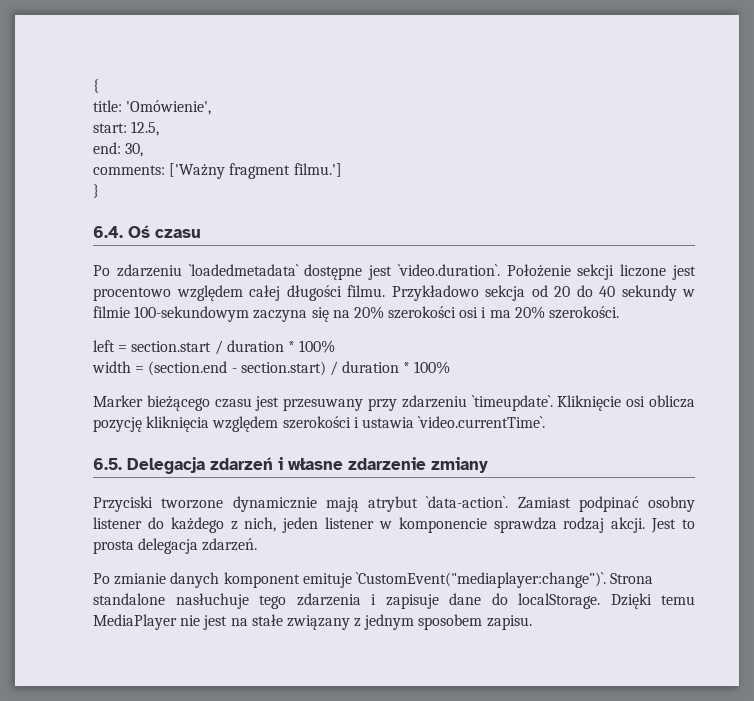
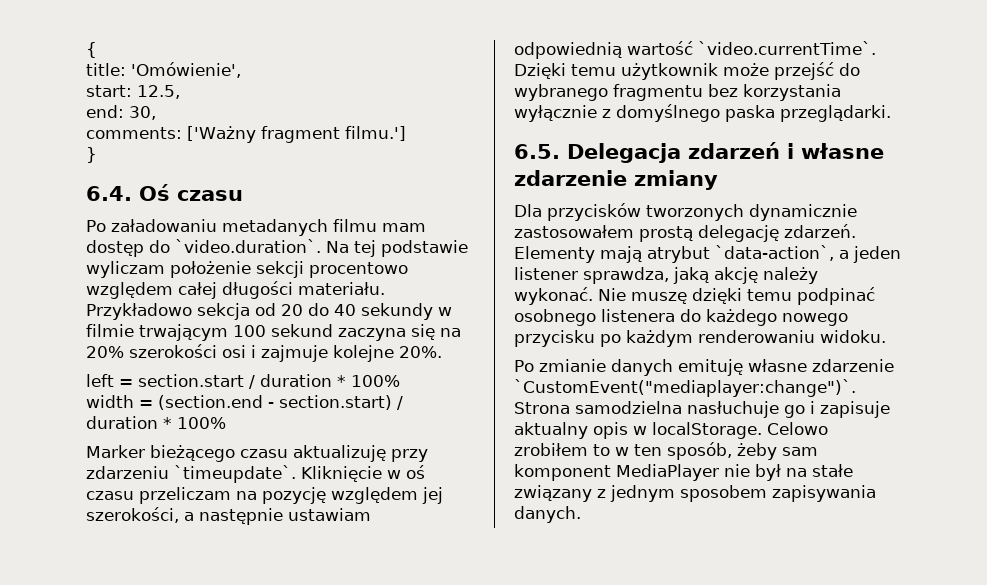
- Po zdarzeniu `loadedmetadata` dostępne jest `video.duration`. Położenie sekcji liczone jest procentowo względem całej długości filmu.
+ Po załadowaniu metadanych filmu mam dostęp do `video.duration`. Na tej podstawie wyliczam położenie sekcji procentowo względem całej długości materiału.
- Przykładowo sekcja od 20 do 40 sekundy w filmie 100-sekundowym zaczyna się na 20% szerokości osi i ma 20% szerokości.
+ Przykładowo sekcja od 20 do 40 sekundy w filmie trwającym 100 sekund zaczyna się na 20% szerokości osi i zajmuje kolejne 20%.
- Marker bieżącego czasu jest przesuwany przy zdarzeniu `timeupdate`.
+ Marker bieżącego czasu aktualizuję przy zdarzeniu `timeupdate`.
- Kliknięcie osi oblicza pozycję kliknięcia względem szerokości i ustawia `video.currentTime`.
+ Kliknięcie w oś czasu przeliczam na pozycję względem jej szerokości, a następnie ustawiam odpowiednią wartość `video.currentTime`. Dzięki temu użytkownik może przejść do wybranego fragmentu bez korzystania wyłącznie z domyślnego paska przeglądarki.
- Przyciski tworzone dynamicznie mają atrybut `data-action`. Zamiast podpinać osobny listener do każdego z nich, jeden listener w komponencie sprawdza rodzaj akcji. Jest to prosta delegacja zdarzeń.
- Po zmianie danych komponent emituje `CustomEvent("mediaplayer:change")`. Strona standalone nasłuchuje tego zdarzenia i zapisuje dane do localStorage. Dzięki temu MediaPlayer nie jest na stałe związany z jednym sposobem zapisu.
+ Dla przycisków tworzonych dynamicznie zastosowałem prostą delegację zdarzeń. Elementy mają atrybut `data-action`, a jeden listener sprawdza, jaką akcję należy wykonać. Nie muszę dzięki temu podpinać osobnego listenera do każdego nowego przycisku po każdym renderowaniu widoku.
+ Po zmianie danych emituję własne zdarzenie `CustomEvent("mediaplayer:change")`. Strona samodzielna nasłuchuje go i zapisuje aktualny opis w localStorage. Celowo zrobiłem to w ten sposób, żeby sam komponent MediaPlayer nie był na stałe związany z jednym sposobem zapisywania danych.

